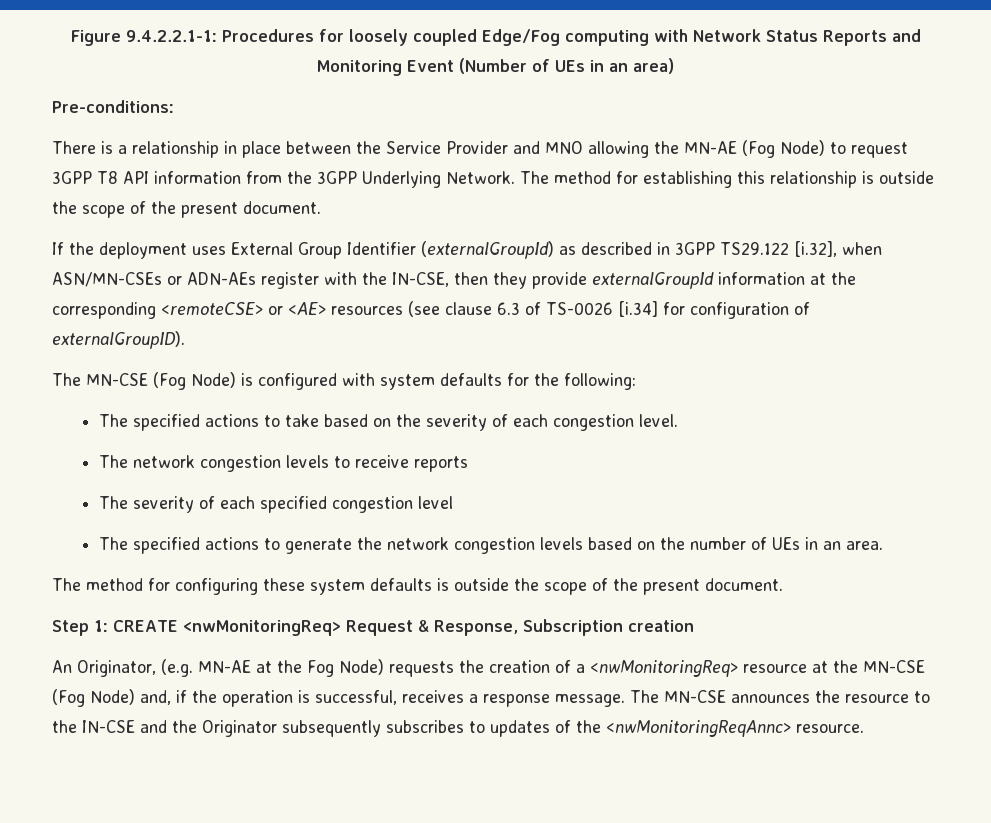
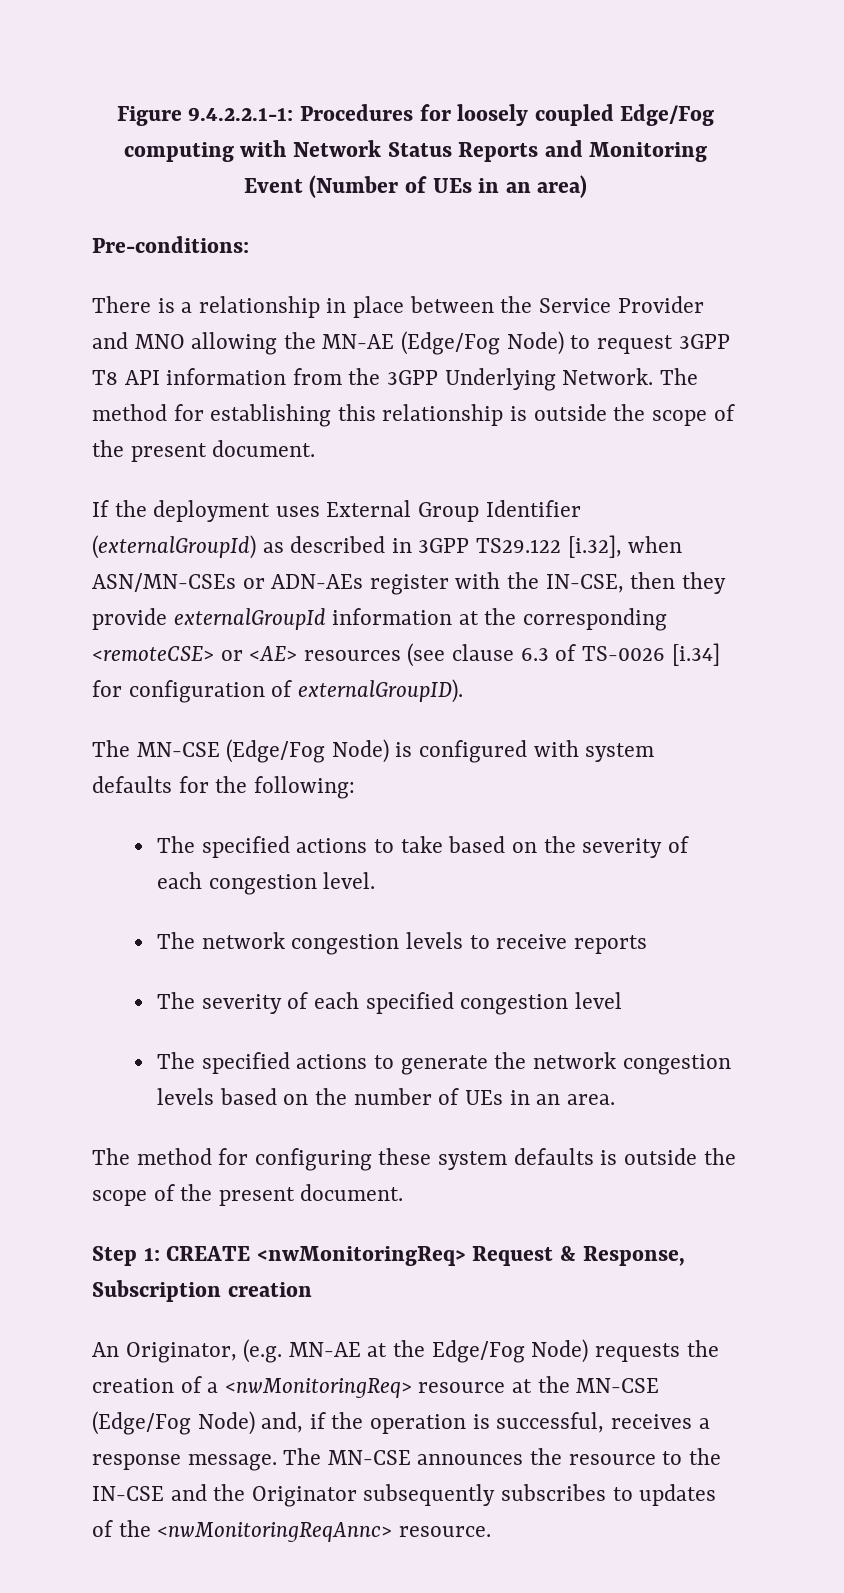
- There is a relationship in place between the Service Provider and MNO allowing the MN-AE (Fog Node) to request 3GPP T8 API information from the 3GPP Underlying Network.
+ There is a relationship in place between the Service Provider and MNO allowing the MN-AE (Edge/Fog Node) to request 3GPP T8 API information from the 3GPP Underlying Network.
- The MN-CSE (Fog Node) is configured with system defaults for the following:
+ The MN-CSE (Edge/Fog Node) is configured with system defaults for the following:
- An Originator, (e.g. MN-AE at the Fog Node) requests the creation of a <nwMonitoringReq> resource at the MN-CSE (Fog Node) and, if the operation is successful, receives a response message.
+ An Originator, (e.g. MN-AE at the Edge/Fog Node) requests the creation of a <nwMonitoringReq> resource at the MN-CSE (Edge/Fog Node) and, if the operation is successful, receives a response message.

